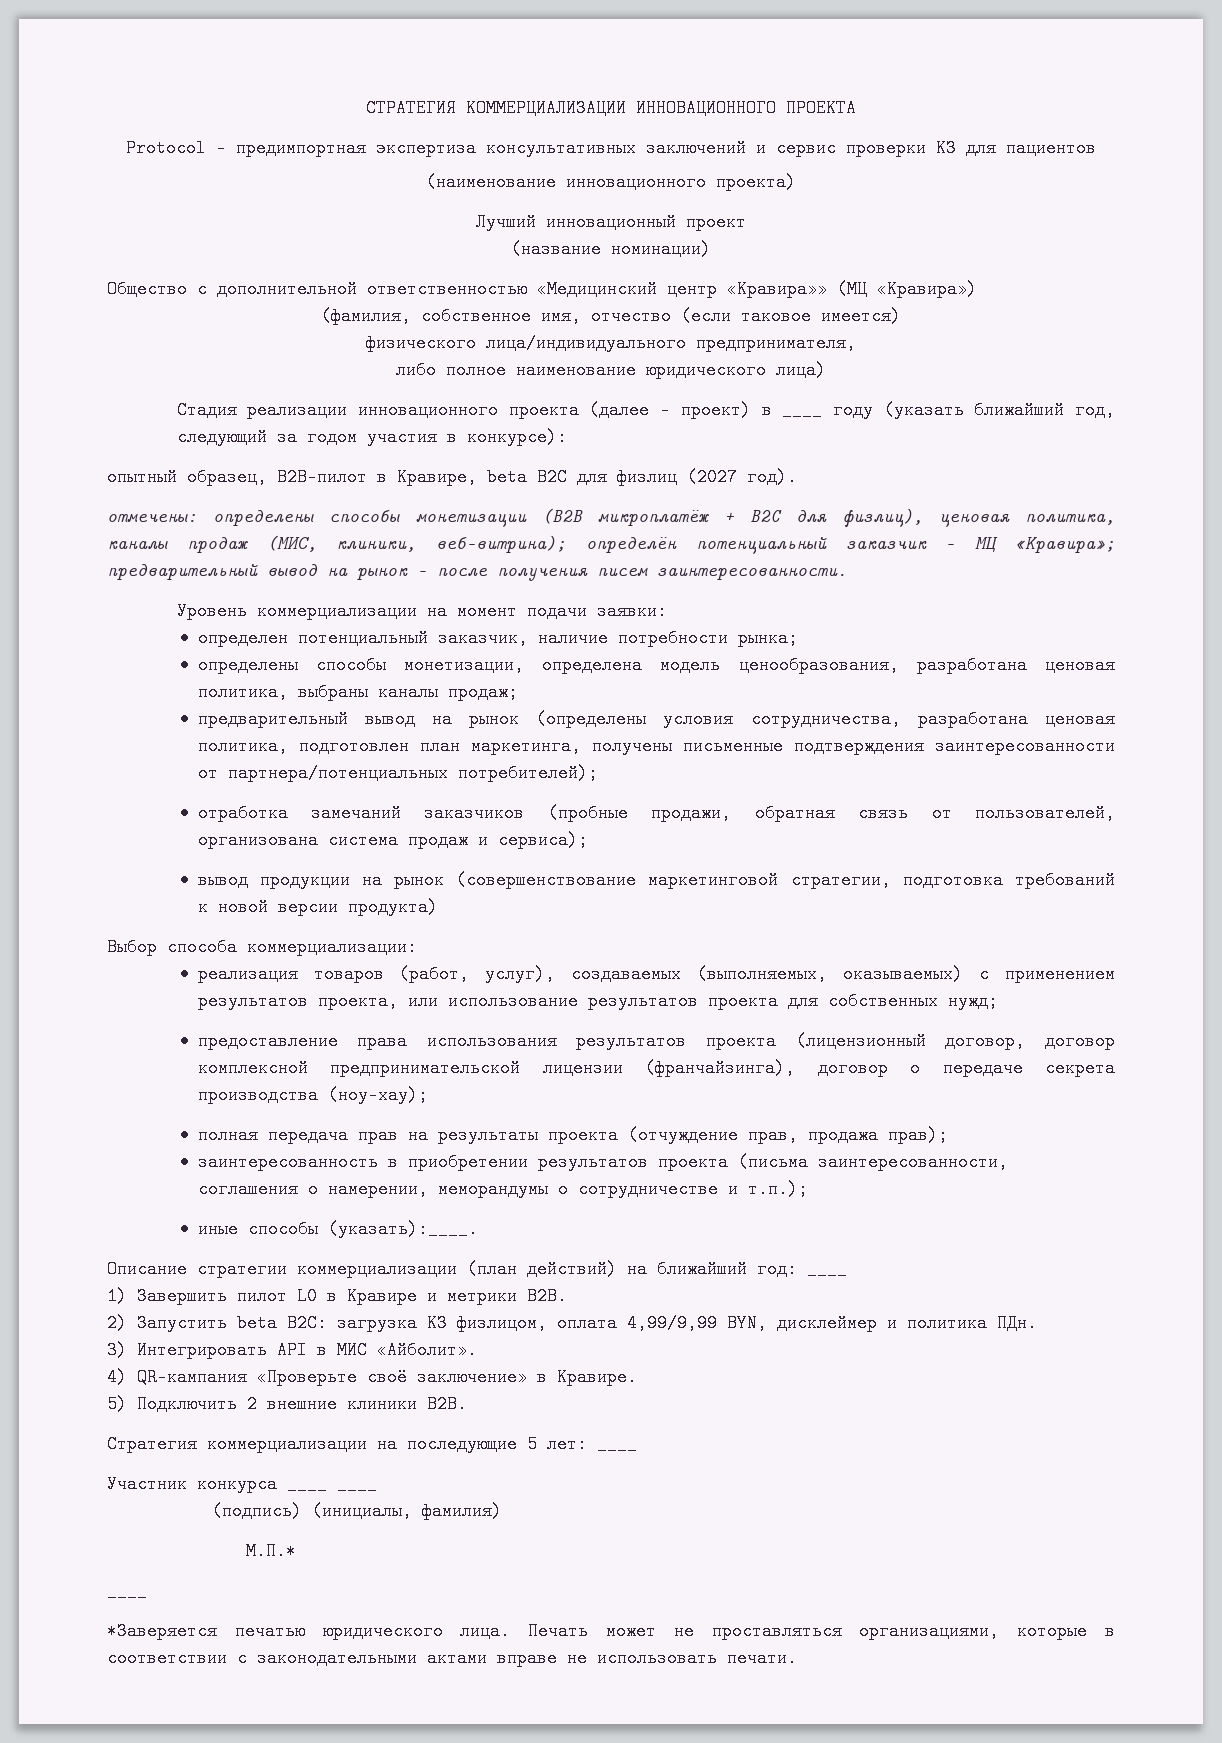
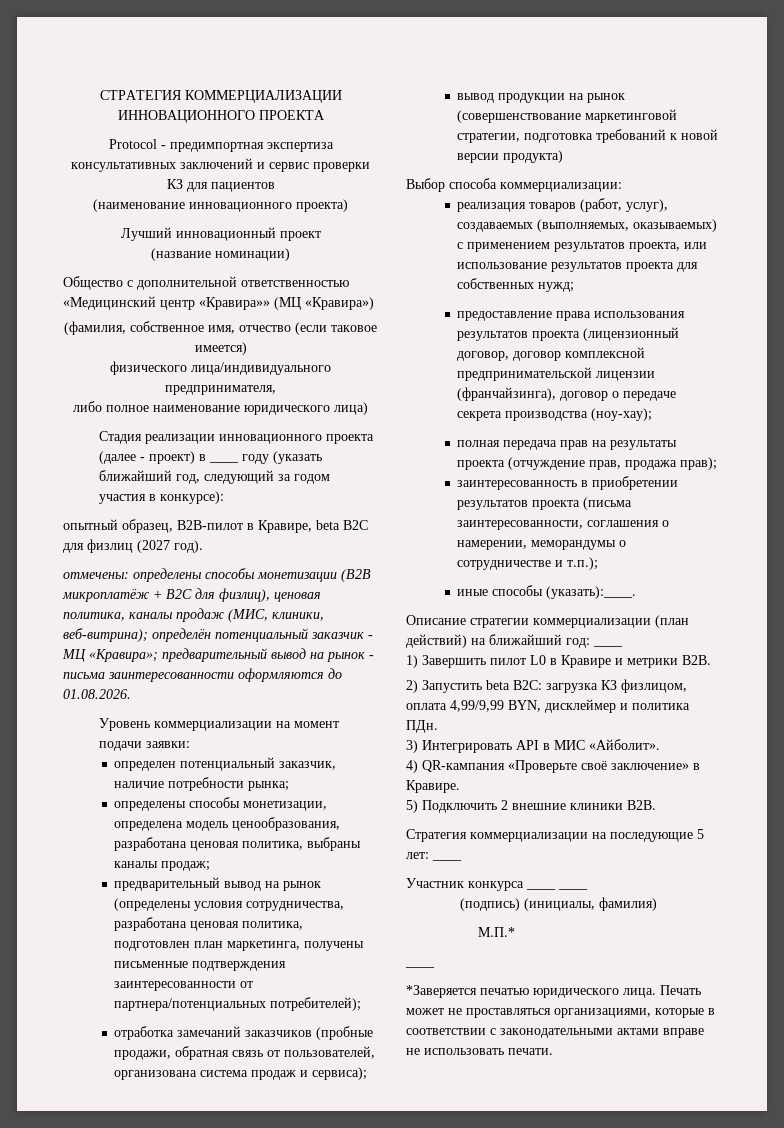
- отмечены: определены способы монетизации (B2B микроплатёж + B2C для физлиц), ценовая политика, каналы продаж (МИС, клиники, веб-витрина); определён потенциальный заказчик - МЦ «Кравира»; предварительный вывод на рынок - после получения писем заинтересованности.
+ отмечены: определены способы монетизации (B2B микроплатёж + B2C для физлиц), ценовая политика, каналы продаж (МИС, клиники, веб-витрина); определён потенциальный заказчик - МЦ «Кравира»; предварительный вывод на рынок - письма заинтересованности оформляются до 01.08.2026.

